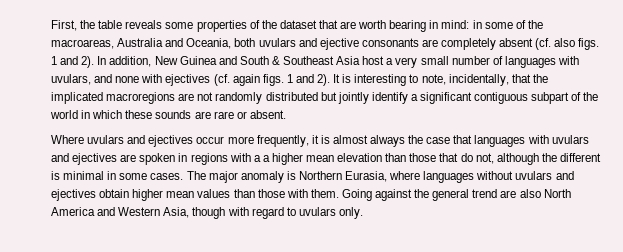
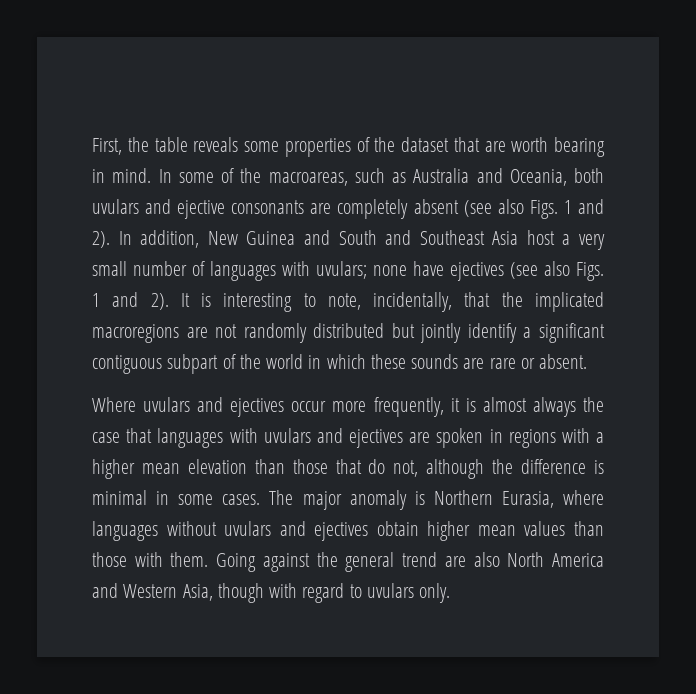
- First, the table reveals some properties of the dataset that are worth bearing in mind: in some of the macroareas, Australia and Oceania, both uvulars and ejective consonants are completely absent (cf. also figs. 1 and 2).
+ First, the table reveals some properties of the dataset that are worth bearing in mind. In some of the macroareas, such as Australia and Oceania, both uvulars and ejective consonants are completely absent (see also Figs. 1 and 2).
- In addition, New Guinea and South & Southeast Asia host a very small number of languages with uvulars, and none with ejectives (cf. again figs. 1 and 2).
+ In addition, New Guinea and South and Southeast Asia host a very small number of languages with uvulars; none have ejectives (see also Figs. 1 and 2).
- Where uvulars and ejectives occur more frequently, it is almost always the case that languages with uvulars and ejectives are spoken in regions with a a higher mean elevation than those that do not, although the different is minimal in some cases.
+ Where uvulars and ejectives occur more frequently, it is almost always the case that languages with uvulars and ejectives are spoken in regions with a higher mean elevation than those that do not, although the difference is minimal in some cases.

